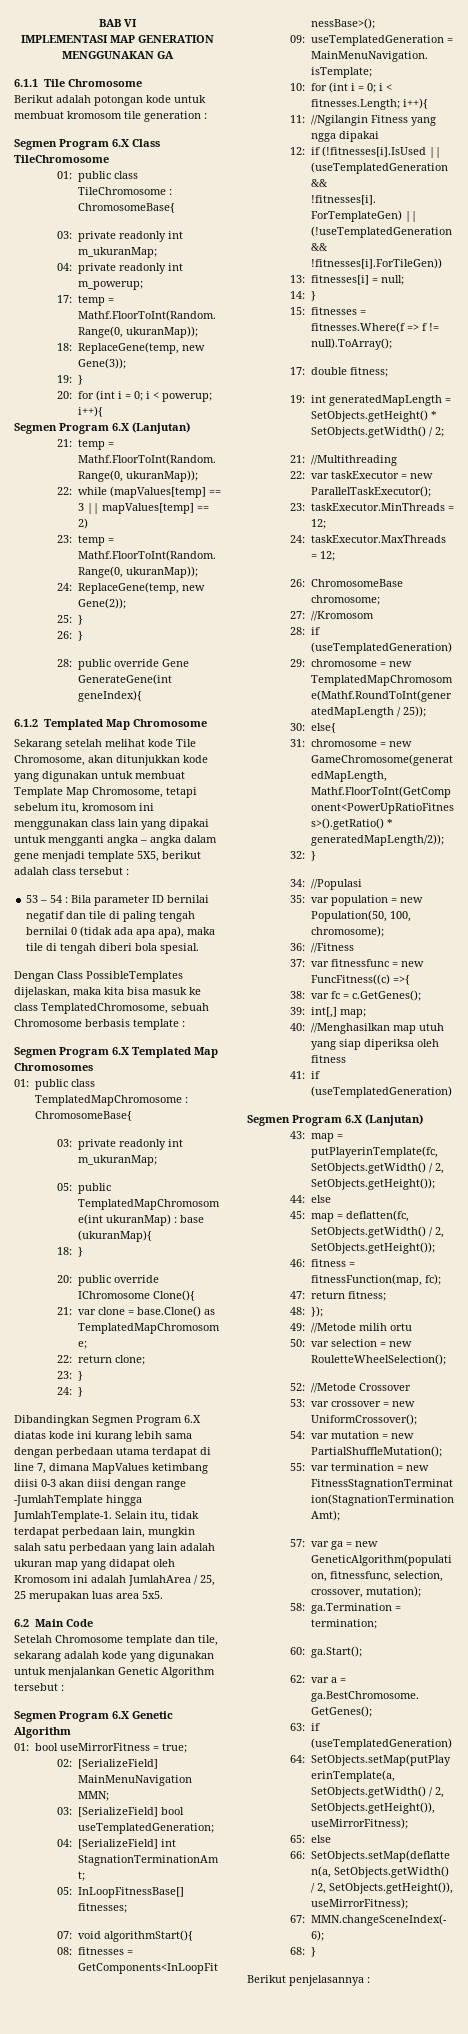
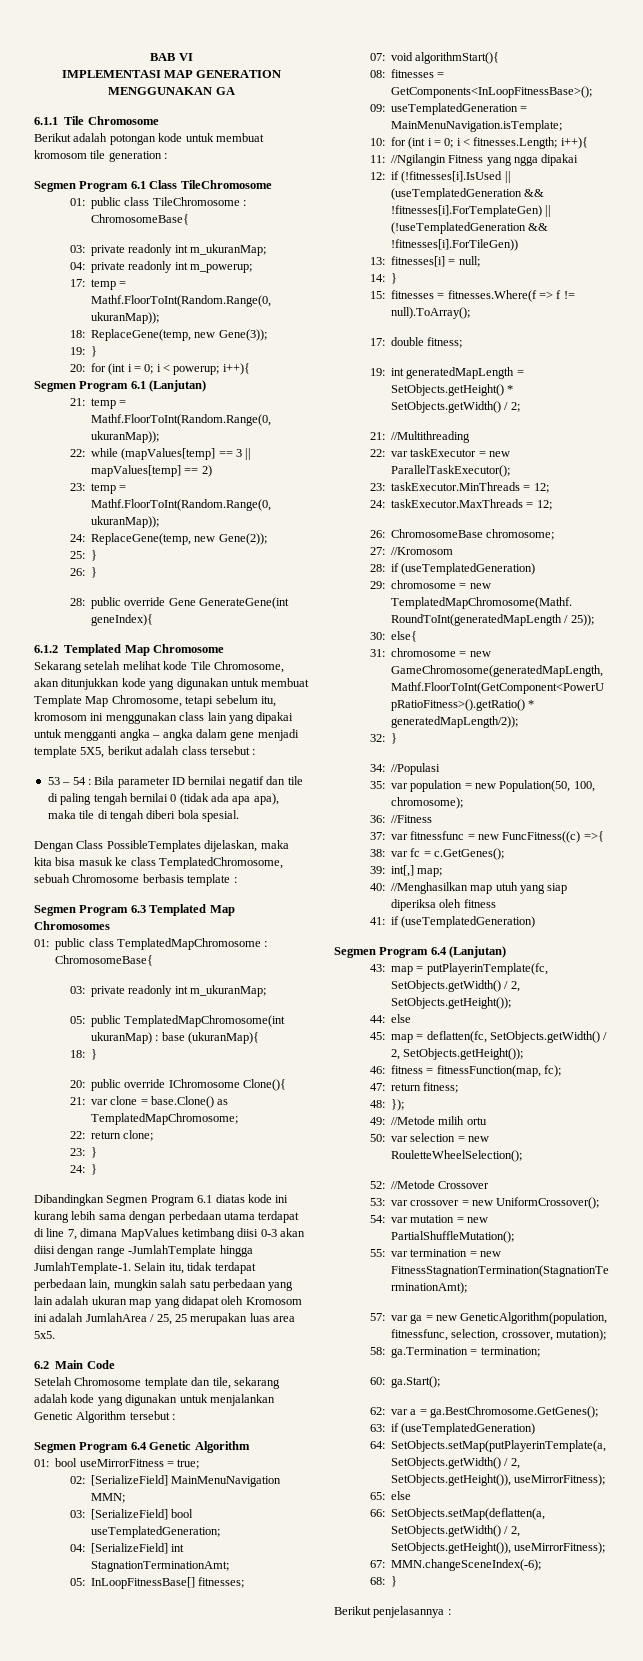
- Segmen Program 6.X Class TileChromosome
+ Segmen Program 6.1 Class TileChromosome
  20: for (int i = 0; i < powerup; i++){
- Segmen Program 6.X (Lanjutan)
+ Segmen Program 6.1 (Lanjutan)
- Segmen Program 6.X Templated Map Chromosomes
+ Segmen Program 6.3 Templated Map Chromosomes
- Dibandingkan Segmen Program 6.X diatas kode ini kurang lebih sama dengan perbedaan utama terdapat di line 7, dimana MapValues ketimbang diisi 0-3 akan diisi dengan range -JumlahTemplate hingga JumlahTemplate-1.
+ Dibandingkan Segmen Program 6.1 diatas kode ini kurang lebih sama dengan perbedaan utama terdapat di line 7, dimana MapValues ketimbang diisi 0-3 akan diisi dengan range -JumlahTemplate hingga JumlahTemplate-1.
- Segmen Program 6.X Genetic Algorithm
+ Segmen Program 6.4 Genetic Algorithm
  41: if (useTemplatedGeneration)
- Segmen Program 6.X (Lanjutan)
+ Segmen Program 6.4 (Lanjutan)

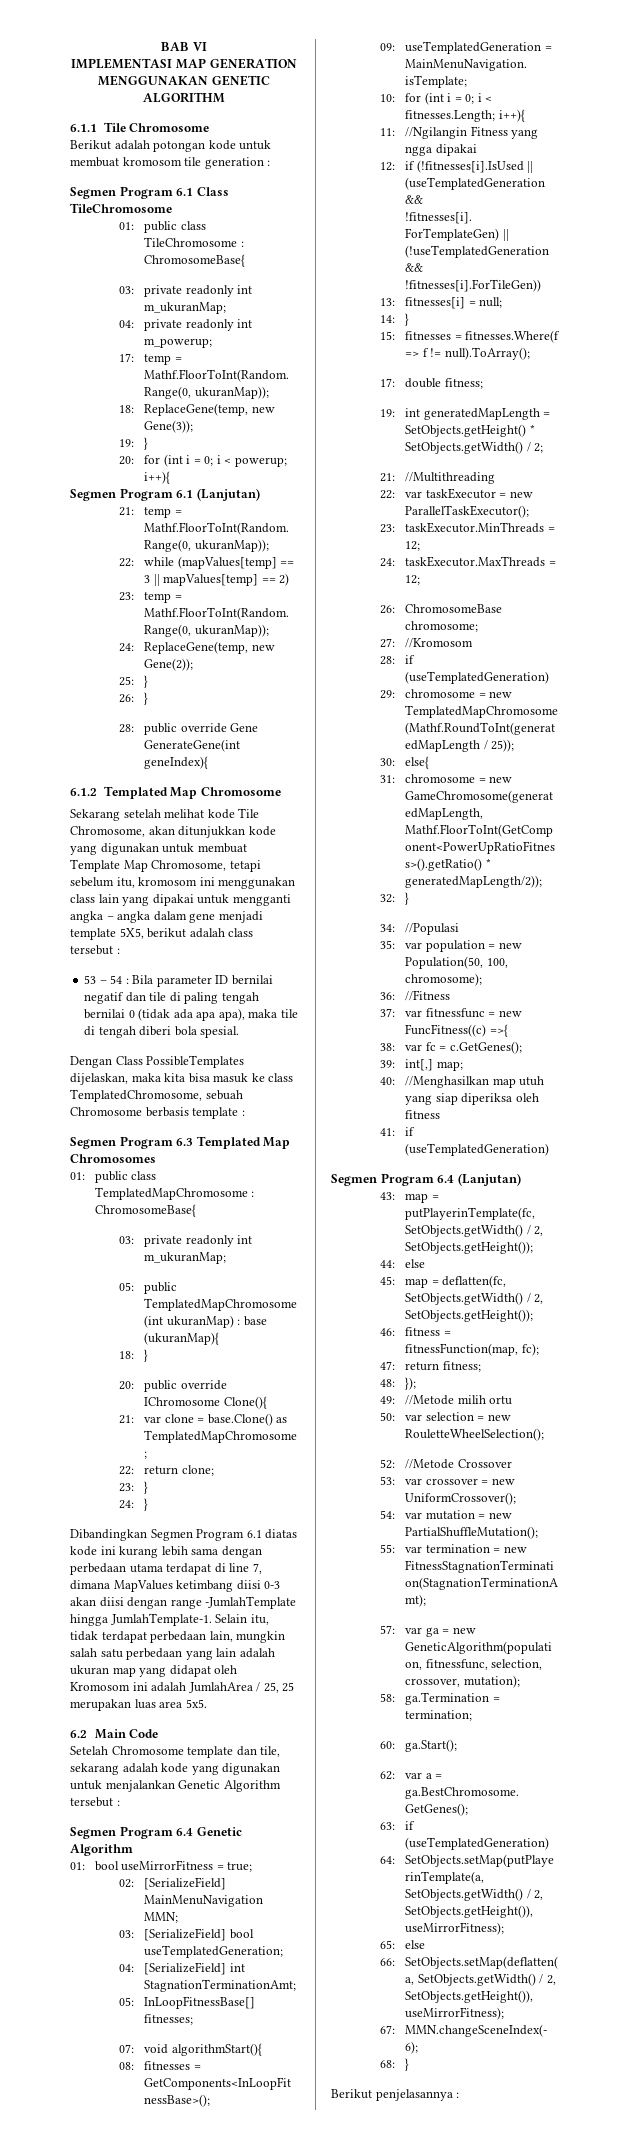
- IMPLEMENTASI MAP GENERATION MENGGUNAKAN GA
+ IMPLEMENTASI MAP GENERATION MENGGUNAKAN GENETIC ALGORITHM

